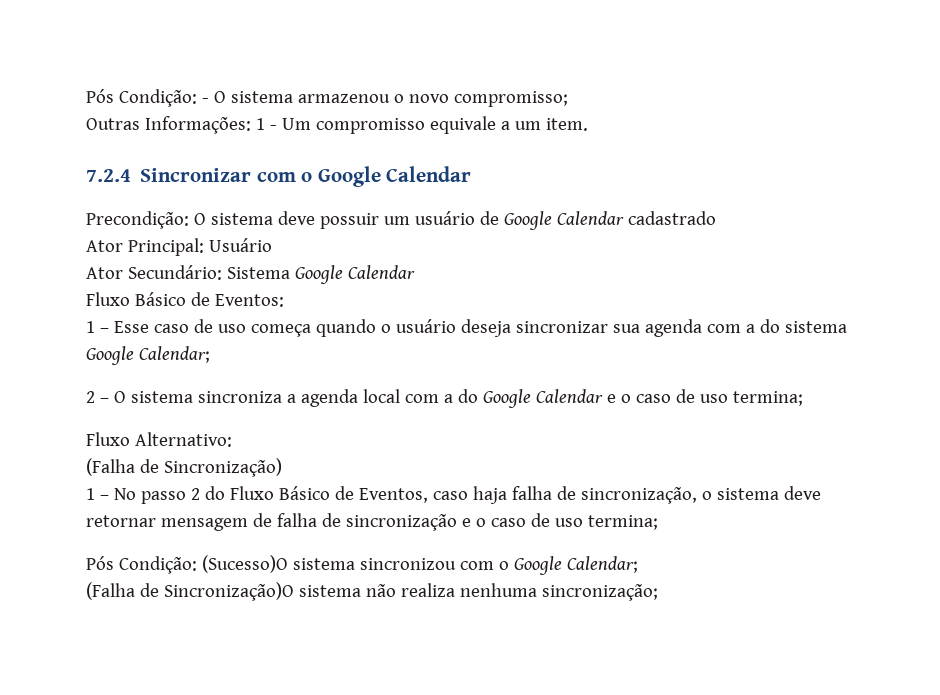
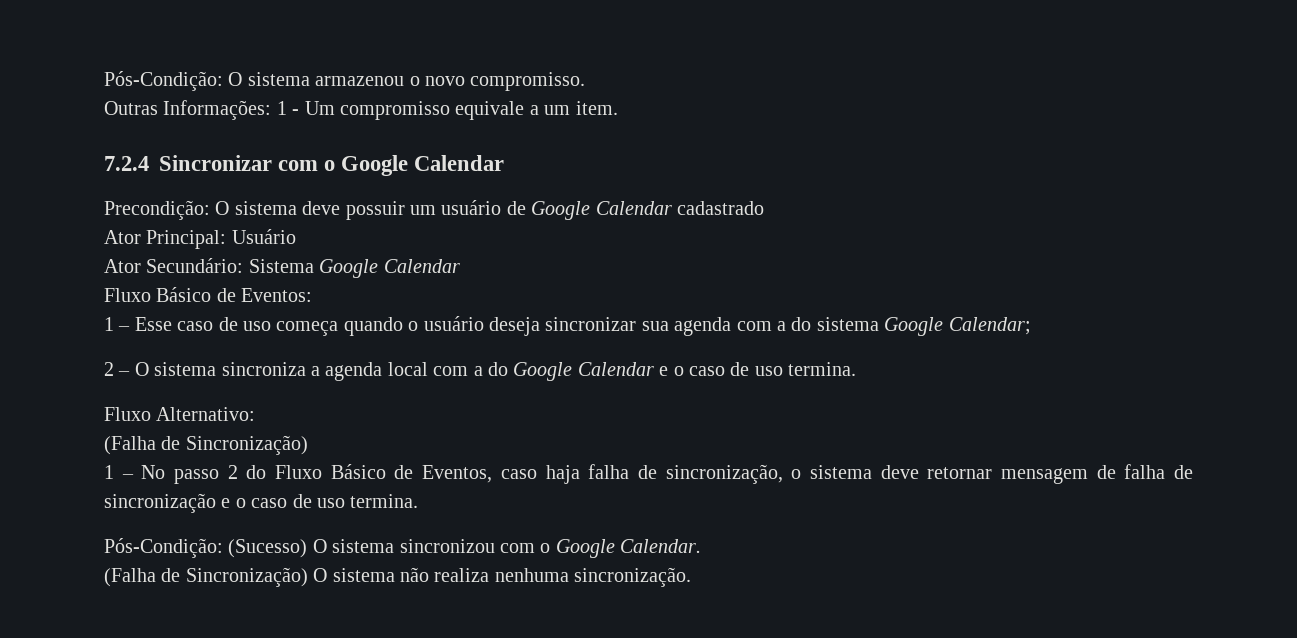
- Pós Condição: - O sistema armazenou o novo compromisso;
+ Pós-Condição: O sistema armazenou o novo compromisso.
- 2 – O sistema sincroniza a agenda local com a do Google Calendar e o caso de uso termina;
+ 2 – O sistema sincroniza a agenda local com a do Google Calendar e o caso de uso termina.
- 1 – No passo 2 do Fluxo Básico de Eventos, caso haja falha de sincronização, o sistema deve retornar mensagem de falha de sincronização e o caso de uso termina;
- Pós Condição: (Sucesso)O sistema sincronizou com o Google Calendar;
- (Falha de Sincronização)O sistema não realiza nenhuma sincronização;
+ 1 – No passo 2 do Fluxo Básico de Eventos, caso haja falha de sincronização, o sistema deve retornar mensagem de falha de sincronização e o caso de uso termina.
+ Pós-Condição: (Sucesso) O sistema sincronizou com o Google Calendar.
+ (Falha de Sincronização) O sistema não realiza nenhuma sincronização.

